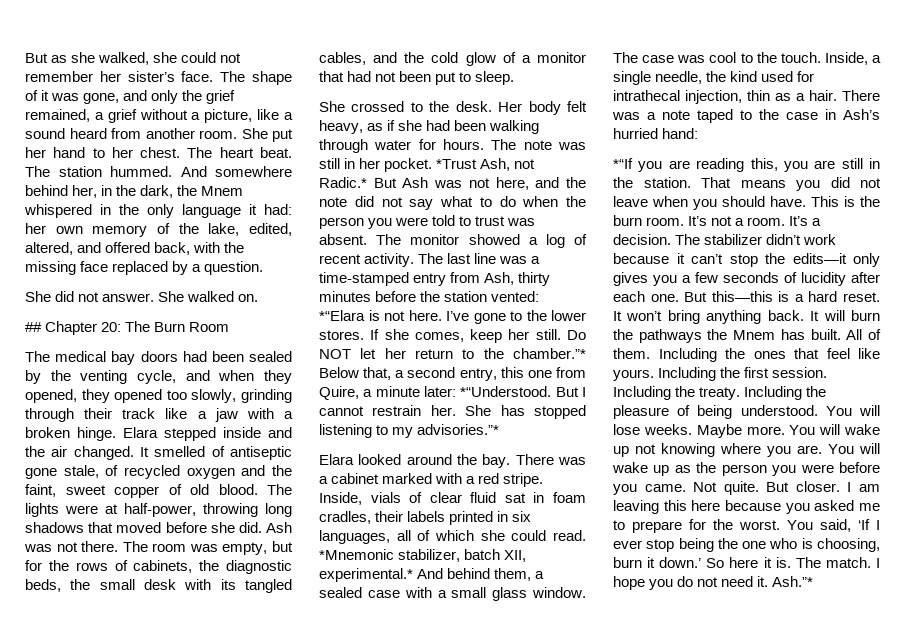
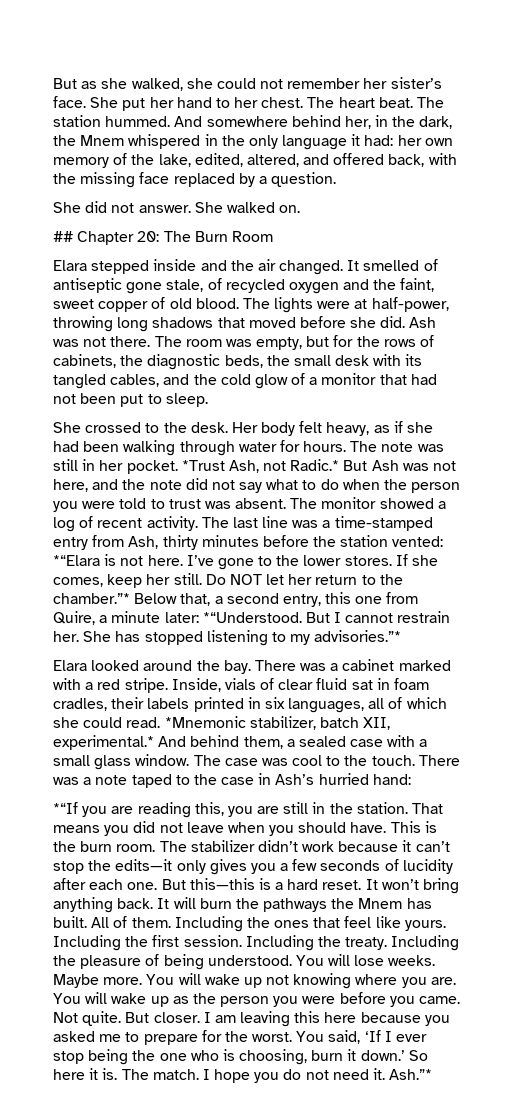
- The shape of it was gone, and only the grief remained, a grief without a picture, like a sound heard from another room.
- The medical bay doors had been sealed by the venting cycle, and when they opened, they opened too slowly, grinding through their track like a jaw with a broken hinge.
- Inside, a single needle, the kind used for intrathecal injection, thin as a hair.
- It’s not a room. It’s a decision.

